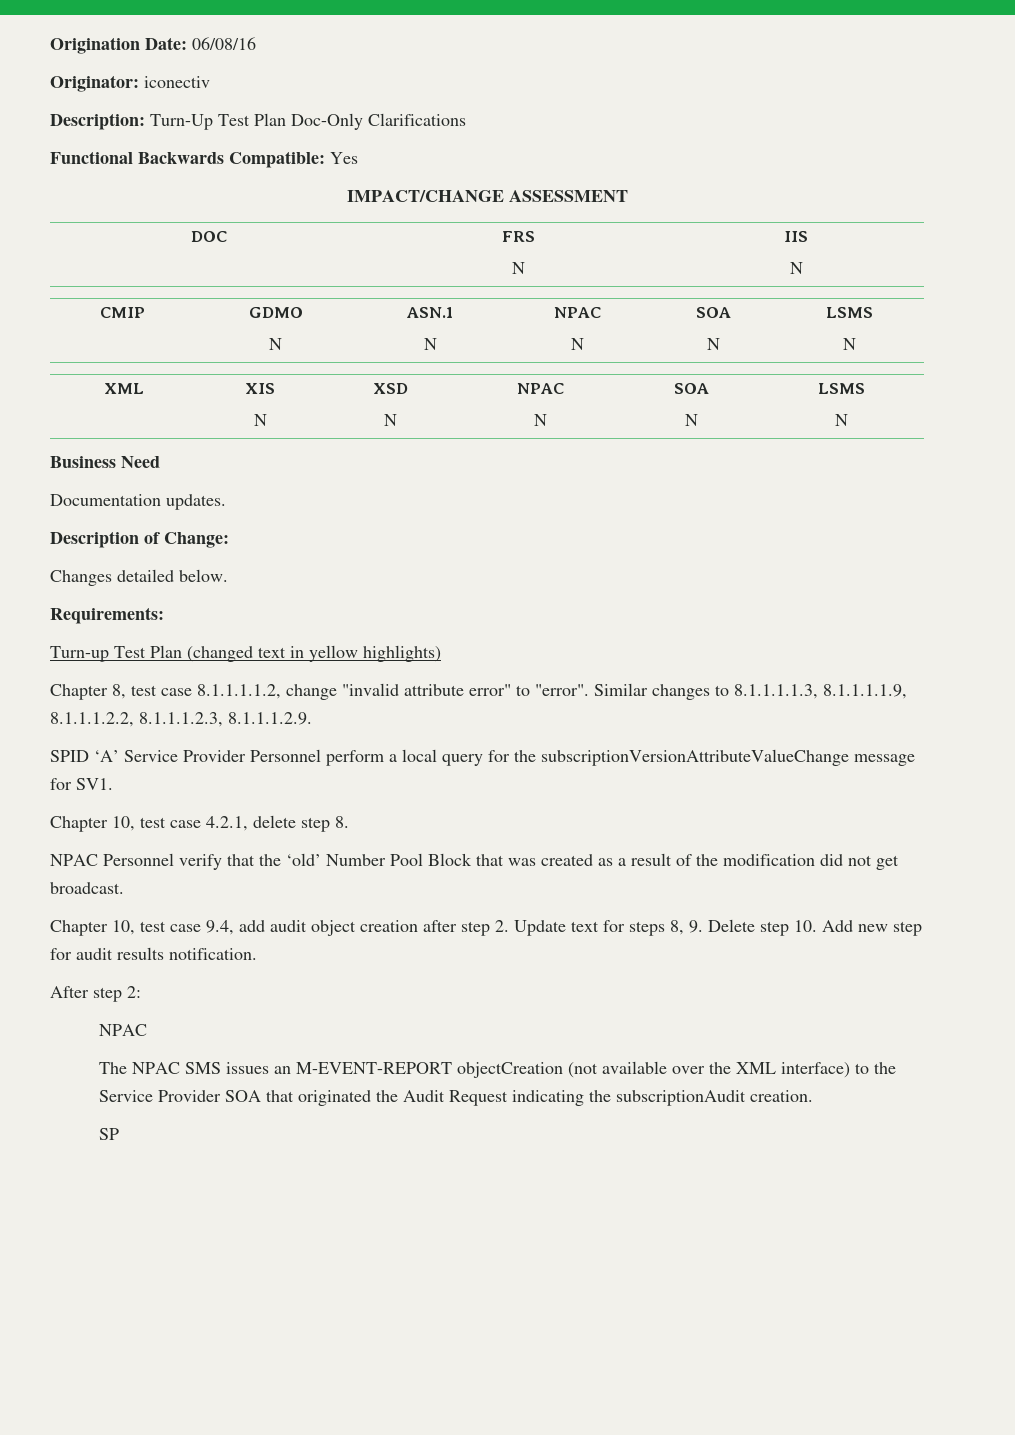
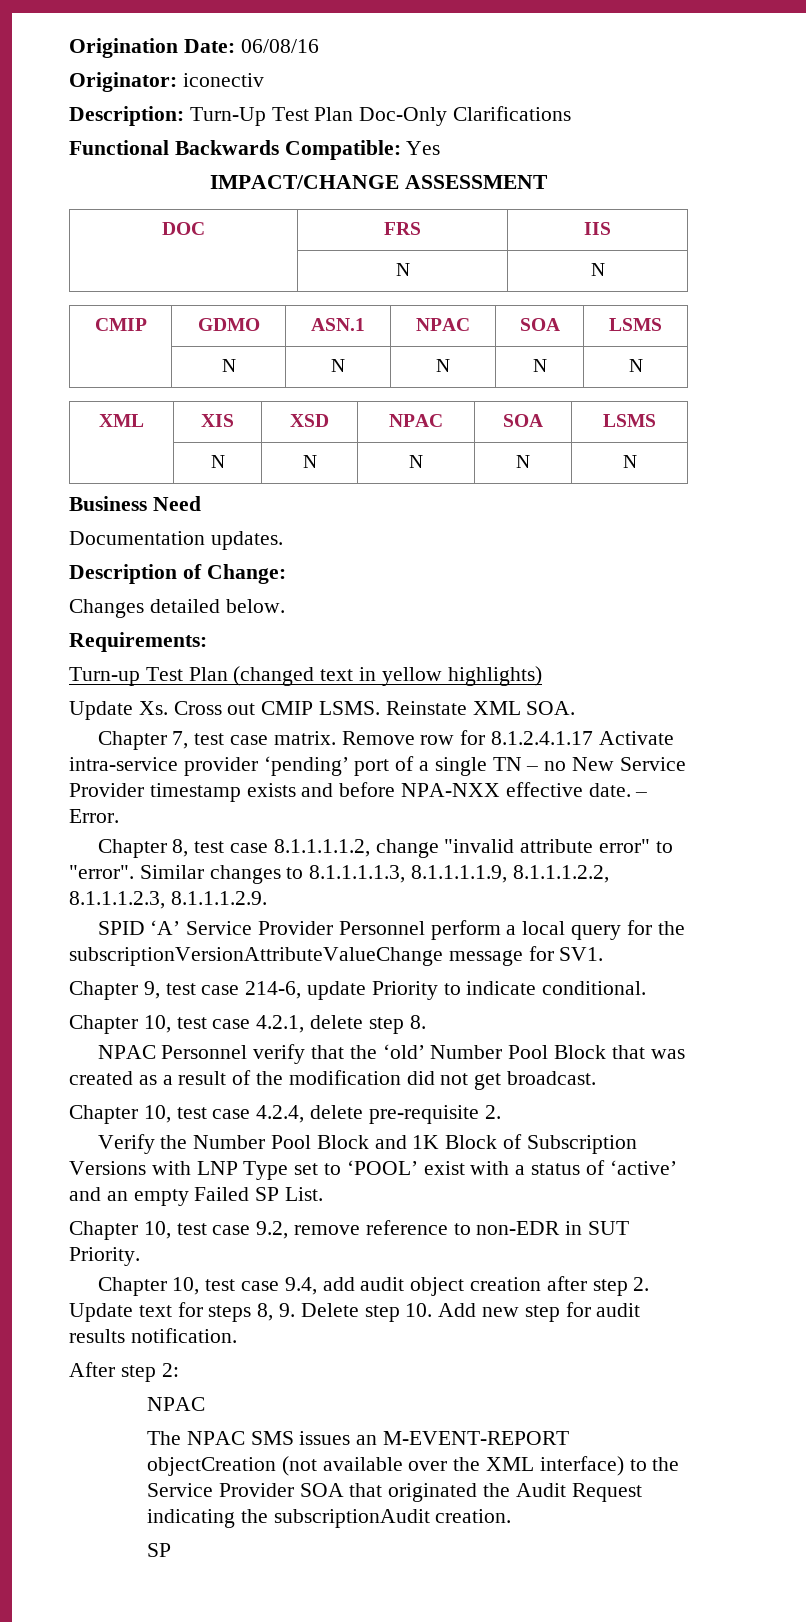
+ Update Xs. Cross out CMIP LSMS. Reinstate XML SOA.
+ Chapter 7, test case matrix. Remove row for 8.1.2.4.1.17 Activate intra-service provider ‘pending’ port of a single TN – no New Service Provider timestamp exists and before NPA-NXX effective date. – Error.
+ Chapter 9, test case 214-6, update Priority to indicate conditional.
+ Chapter 10, test case 4.2.4, delete pre-requisite 2.
+ Verify the Number Pool Block and 1K Block of Subscription Versions with LNP Type set to ‘POOL’ exist with a status of ‘active’ and an empty Failed SP List.
+ Chapter 10, test case 9.2, remove reference to non-EDR in SUT Priority.

